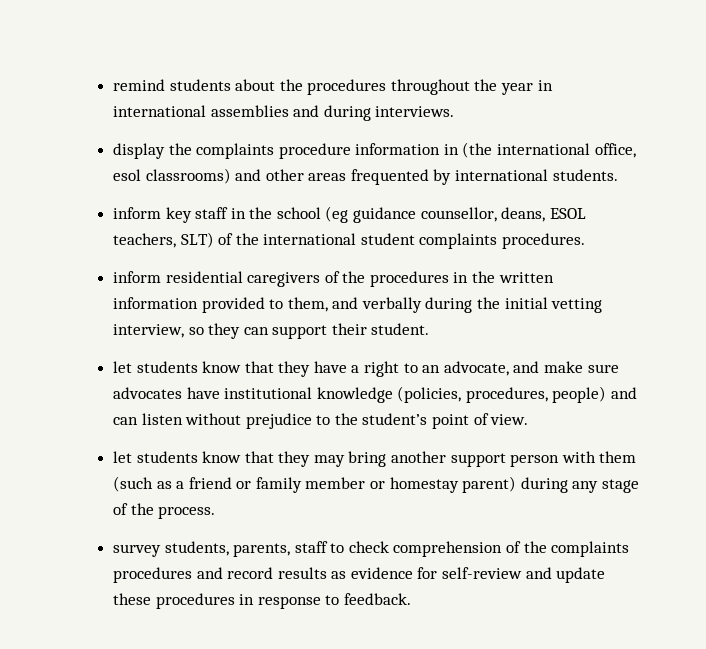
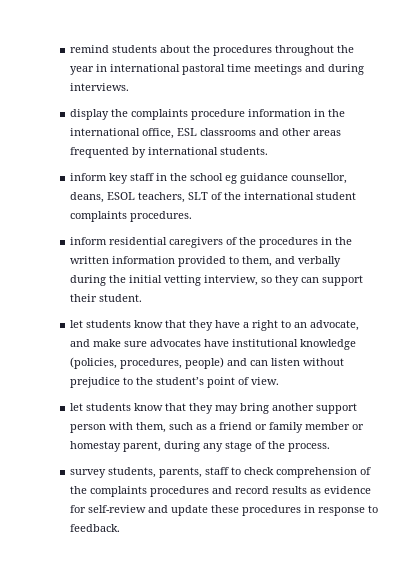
- remind students about the procedures throughout the year in international assemblies and during interviews.
+ remind students about the procedures throughout the year in international pastoral time meetings and during interviews.
- display the complaints procedure information in (the international office, esol classrooms) and other areas frequented by international students.
+ display the complaints procedure information in the international office, ESL classrooms and other areas frequented by international students.
- inform key staff in the school (eg guidance counsellor, deans, ESOL teachers, SLT) of the international student complaints procedures.
+ inform key staff in the school eg guidance counsellor, deans, ESOL teachers, SLT of the international student complaints procedures.
- let students know that they may bring another support person with them (such as a friend or family member or homestay parent) during any stage of the process.
+ let students know that they may bring another support person with them, such as a friend or family member or homestay parent, during any stage of the process.

